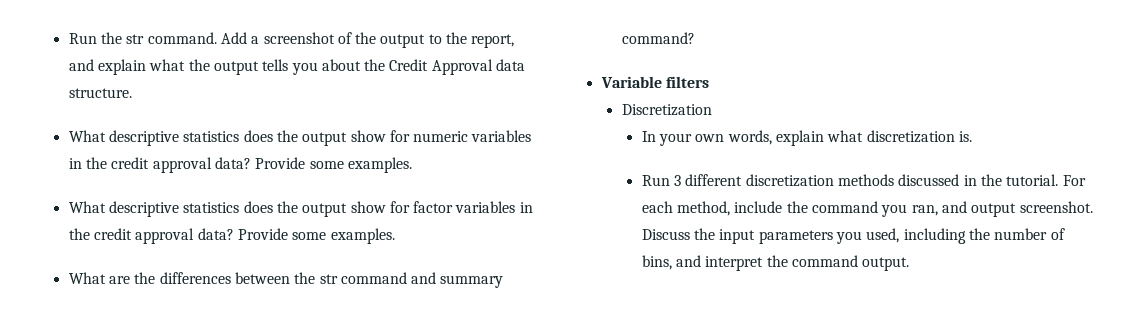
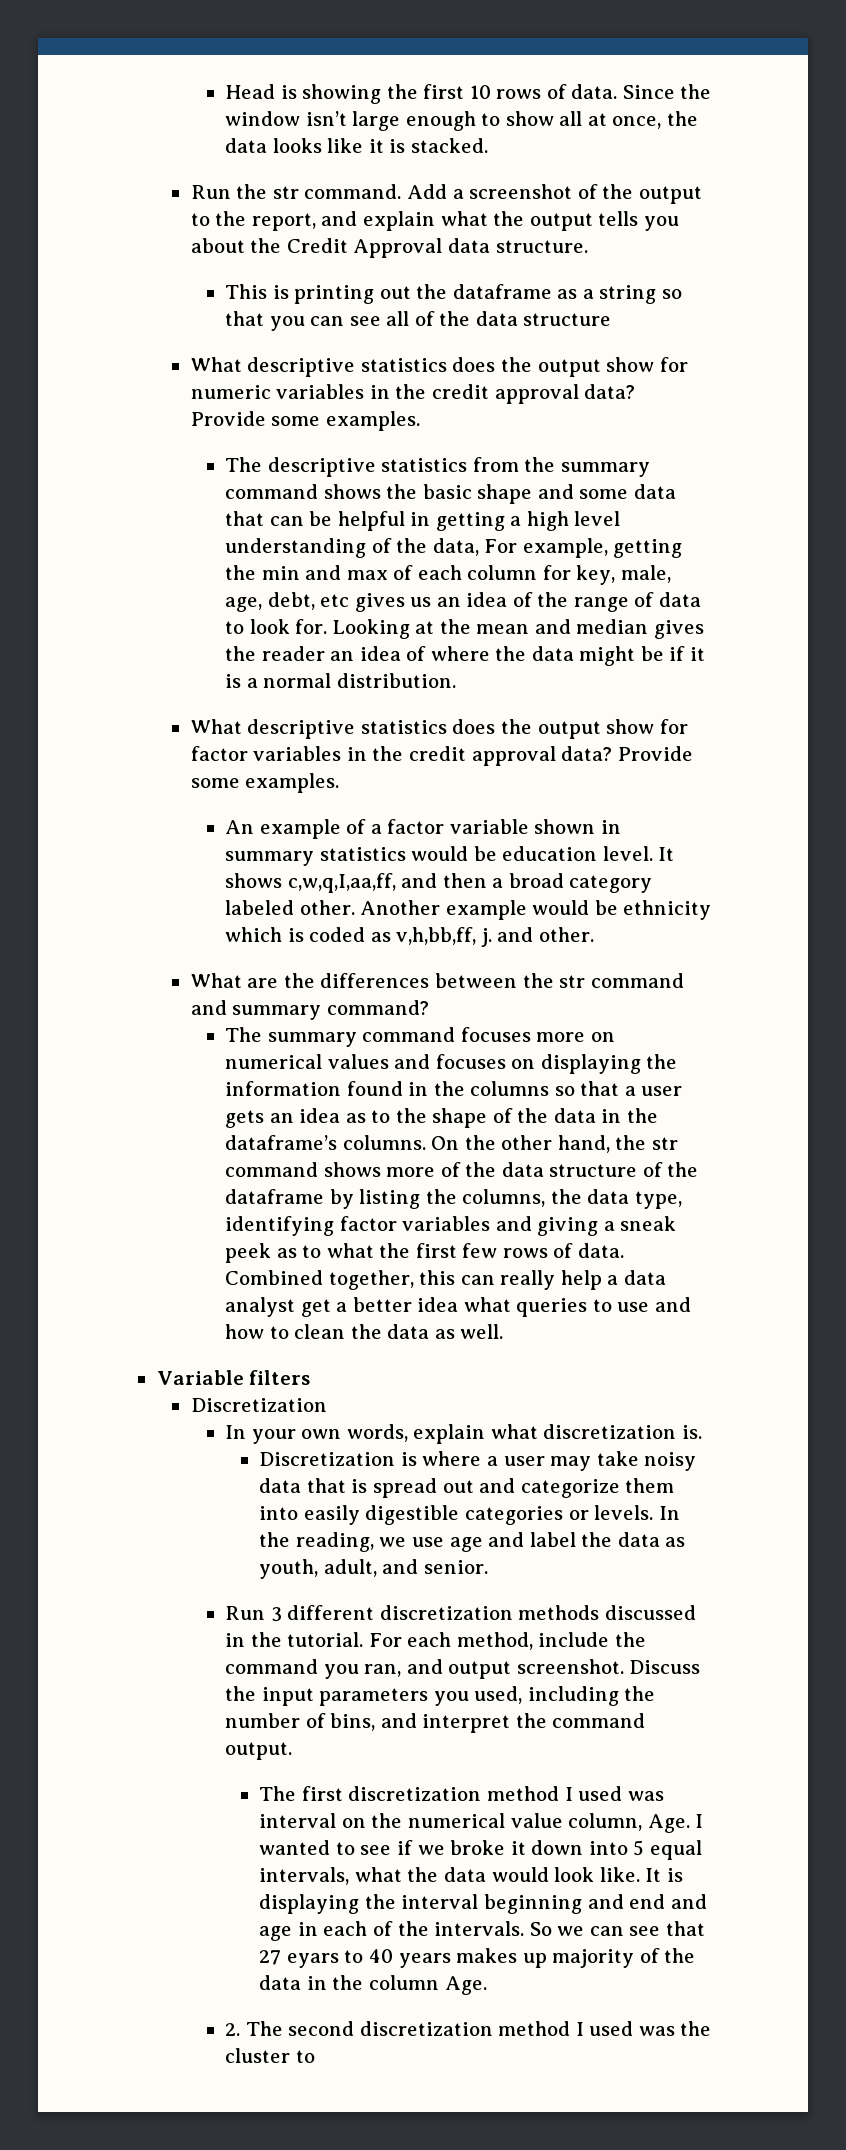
+ Head is showing the first 10 rows of data. Since the window isn’t large enough to show all at once, the data looks like it is stacked.
+ This is printing out the dataframe as a string so that you can see all of the data structure
+ The descriptive statistics from the summary command shows the basic shape and some data that can be helpful in getting a high level understanding of the data, For example, getting the min and max of each column for key, male, age, debt, etc gives us an idea of the range of data to look for. Looking at the mean and median gives the reader an idea of where the data might be if it is a normal distribution.
+ An example of a factor variable shown in summary statistics would be education level. It shows c,w,q,I,aa,ff, and then a broad category labeled other. Another example would be ethnicity which is coded as v,h,bb,ff, j. and other.
+ The summary command focuses more on numerical values and focuses on displaying the information found in the columns so that a user gets an idea as to the shape of the data in the dataframe’s columns. On the other hand, the str command shows more of the data structure of the dataframe by listing the columns, the data type, identifying factor variables and giving a sneak peek as to what the first few rows of data. Combined together, this can really help a data analyst get a better idea what queries to use and how to clean the data as well.
+ Discretization is where a user may take noisy data that is spread out and categorize them into easily digestible categories or levels. In the reading, we use age and label the data as youth, adult, and senior.
+ The first discretization method I used was interval on the numerical value column, Age. I wanted to see if we broke it down into 5 equal intervals, what the data would look like. It is displaying the interval beginning and end and age in each of the intervals. So we can see that 27 eyars to 40 years makes up majority of the data in the column Age.
+ 2. The second discretization method I used was the cluster to

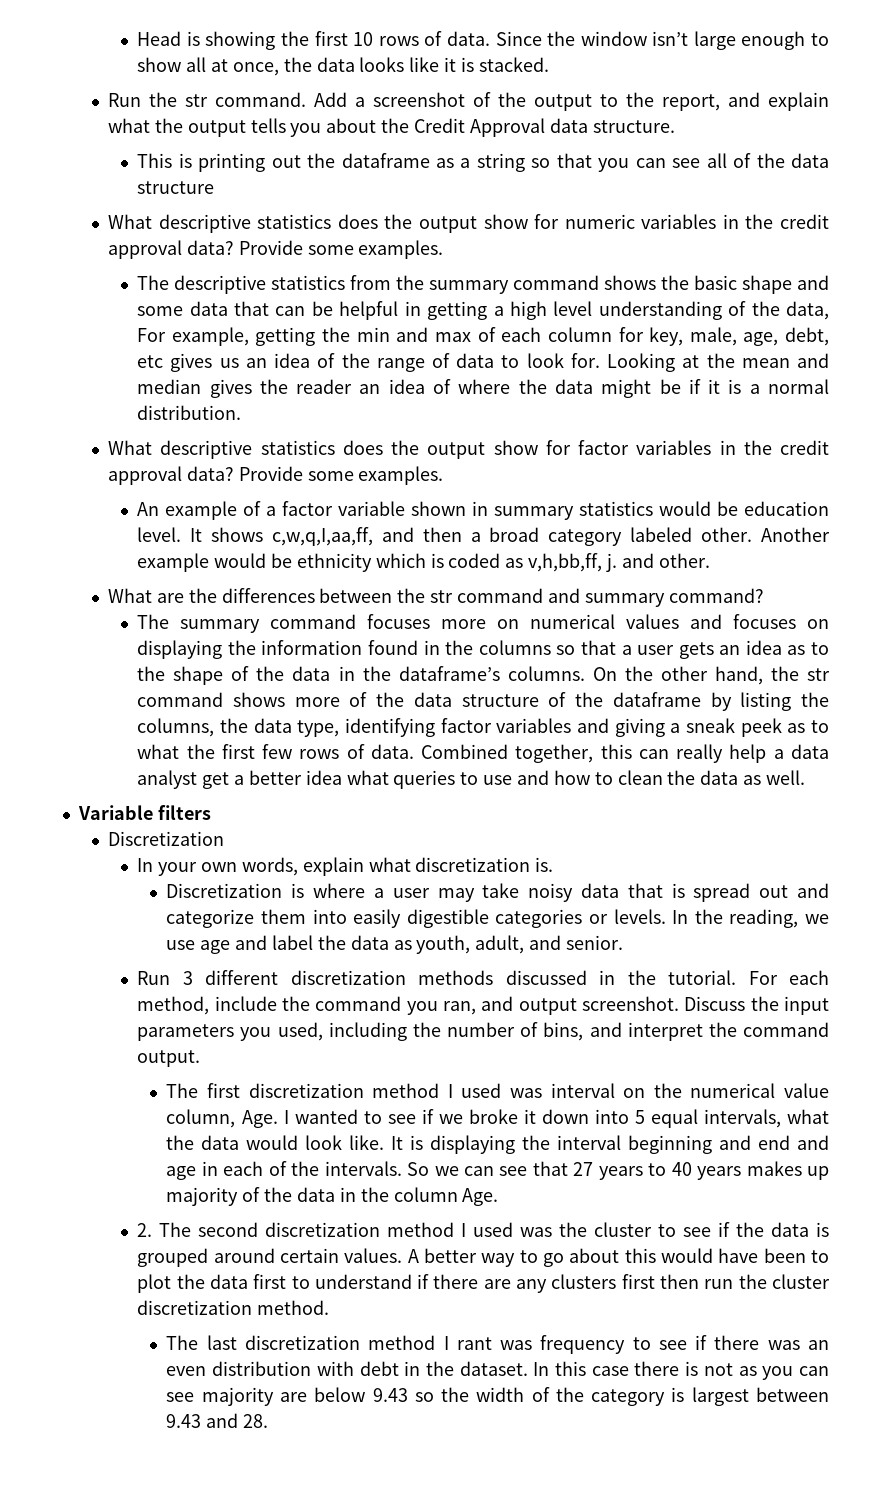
- So we can see that 27 eyars to 40 years makes up majority of the data in the column Age.
+ So we can see that 27 years to 40 years makes up majority of the data in the column Age.
- 2. The second discretization method I used was the cluster to
+ 2. The second discretization method I used was the cluster to see if the data is grouped around certain values. A better way to go about this would have been to plot the data first to understand if there are any clusters first then run the cluster discretization method.
+ The last discretization method I rant was frequency to see if there was an even distribution with debt in the dataset. In this case there is not as you can see majority are below 9.43 so the width of the category is largest between 9.43 and 28.

